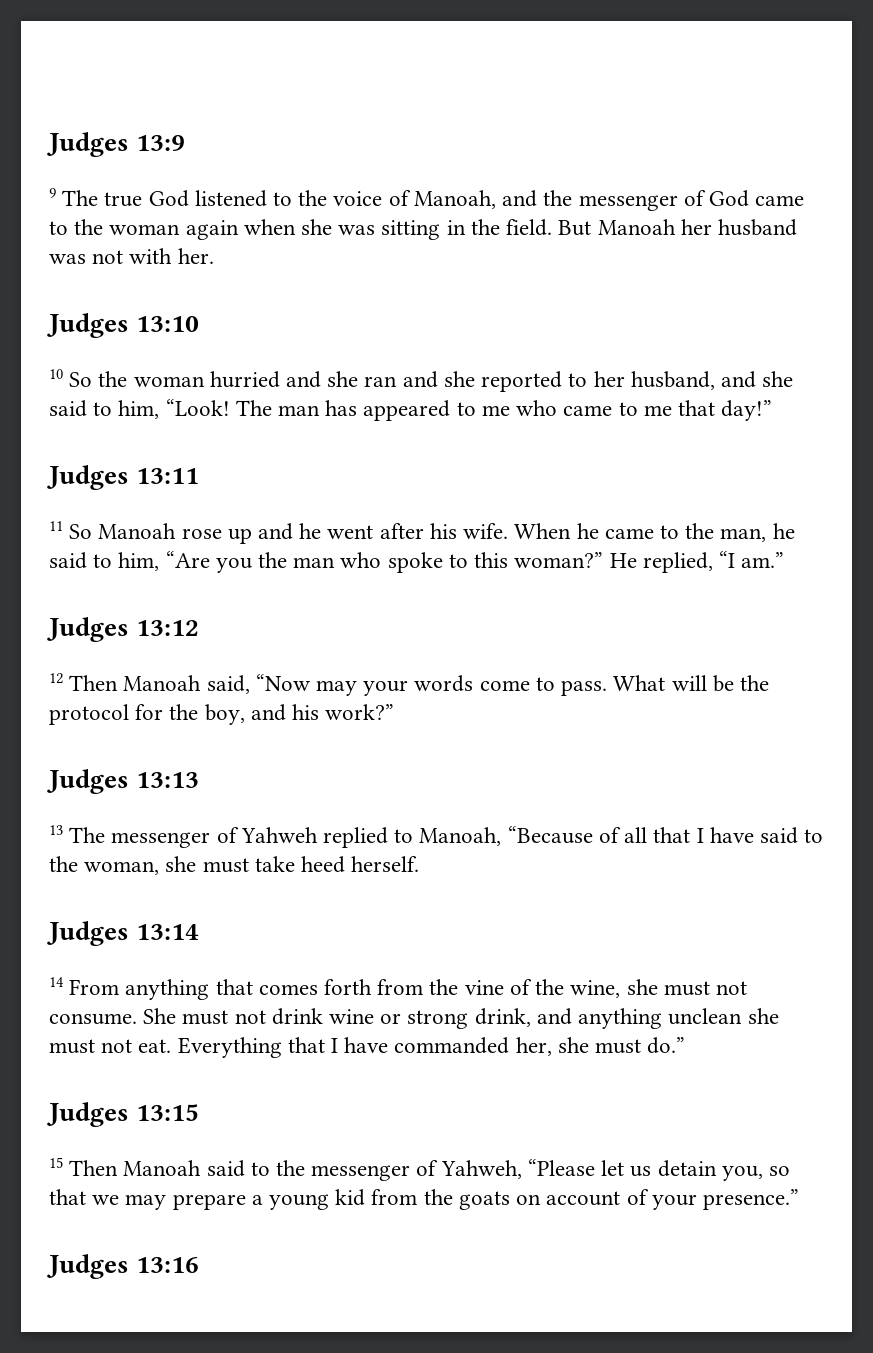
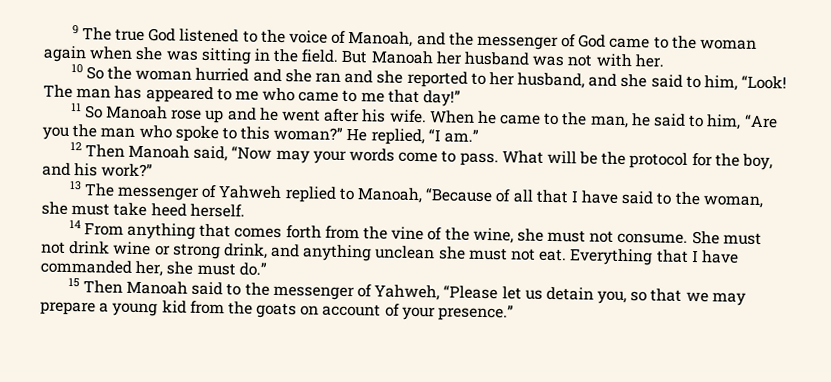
- Judges 13:9
- Judges 13:10
- Judges 13:11
- Judges 13:12
- Judges 13:13
- Judges 13:14
- Judges 13:15
- Judges 13:16

